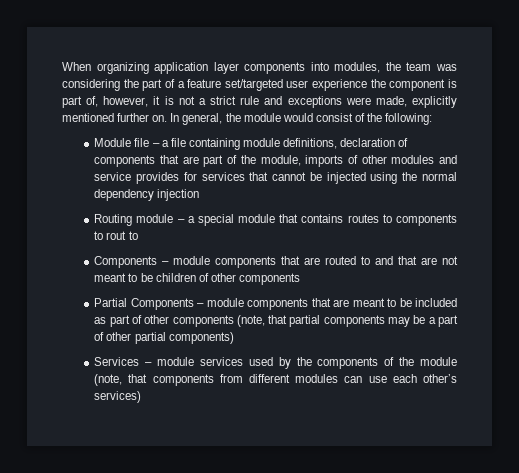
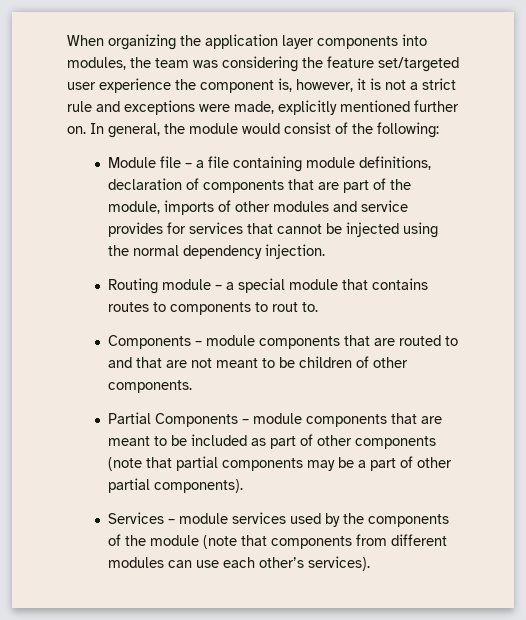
- When organizing application layer components into modules, the team was considering the part of a feature set/targeted user experience the component is part of, however, it is not a strict rule and exceptions were made, explicitly mentioned further on.
+ When organizing the application layer components into modules, the team was considering the feature set/targeted user experience the component is, however, it is not a strict rule and exceptions were made, explicitly mentioned further on.
- Module file – a file containing module definitions, declaration of components that are part of the module, imports of other modules and service provides for services that cannot be injected using the normal dependency injection
+ Module file – a file containing module definitions, declaration of components that are part of the module, imports of other modules and service provides for services that cannot be injected using the normal dependency injection.
- Routing module – a special module that contains routes to components to rout to
+ Routing module – a special module that contains routes to components to rout to.
- Components – module components that are routed to and that are not meant to be children of other components
+ Components – module components that are routed to and that are not meant to be children of other components.
- Partial Components – module components that are meant to be included as part of other components (note, that partial components may be a part of other partial components)
+ Partial Components – module components that are meant to be included as part of other components (note that partial components may be a part of other partial components).
- Services – module services used by the components of the module (note, that components from different modules can use each other’s services)
+ Services – module services used by the components of the module (note that components from different modules can use each other’s services).

